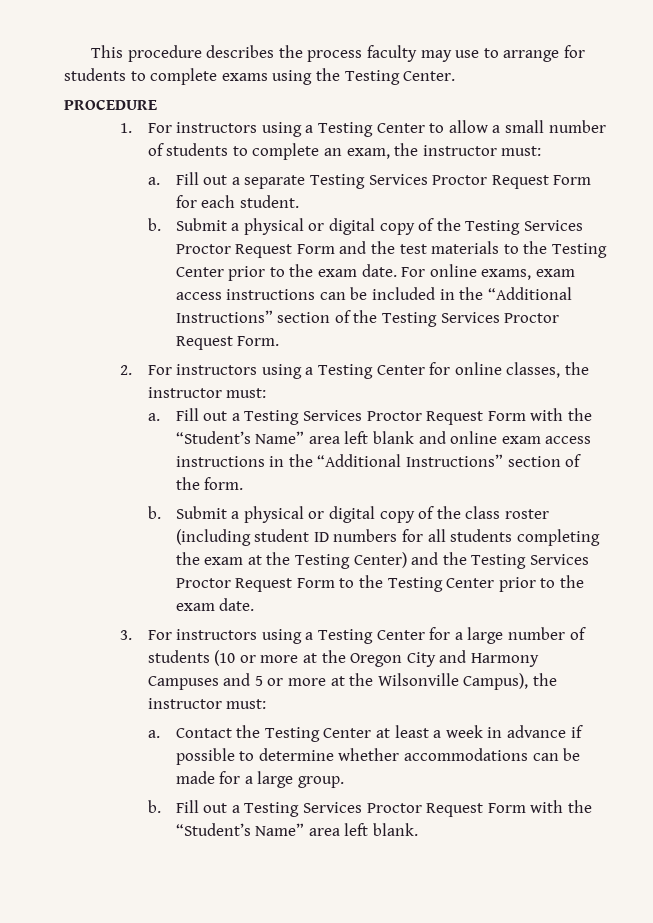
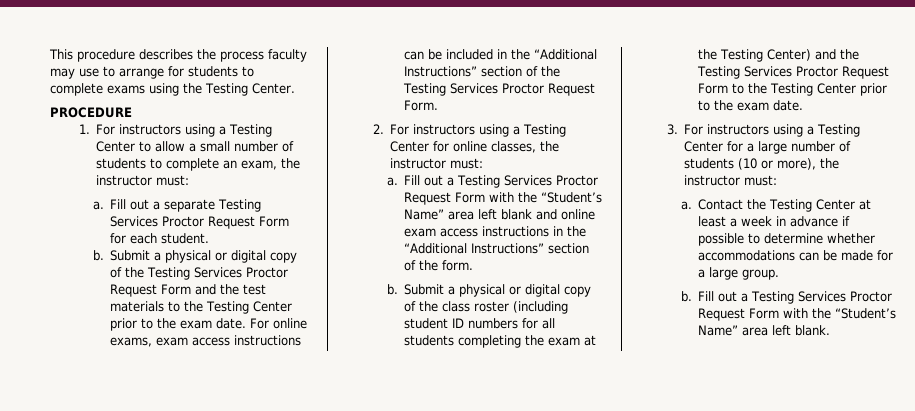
- 3. For instructors using a Testing Center for a large number of students (10 or more at the Oregon City and Harmony Campuses and 5 or more at the Wilsonville Campus), the instructor must:
+ 3. For instructors using a Testing Center for a large number of students (10 or more), the instructor must:

